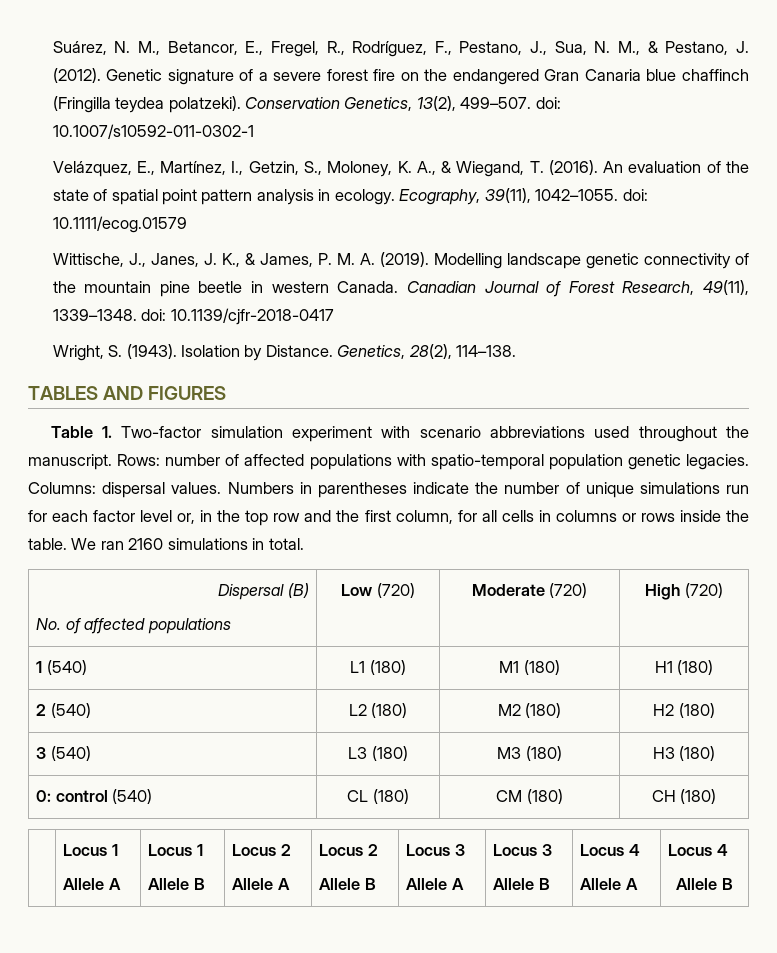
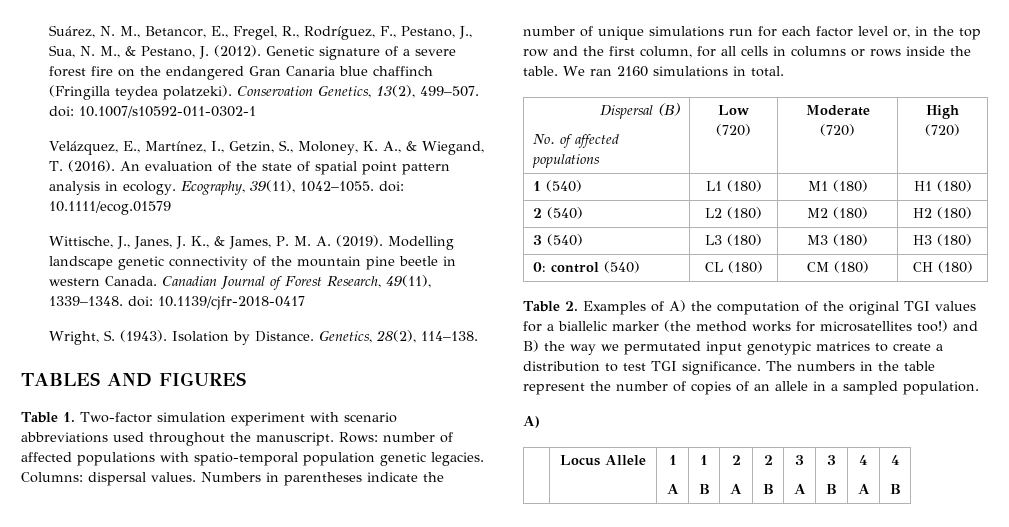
  0: control (540) | CL (180) | CM (180) | CH (180)
- | Locus 1
- Allele A | Locus 1
- Allele B | Locus 2
- Allele A | Locus 2
- Allele B | Locus 3
- Allele A | Locus 3
- Allele B | Locus 4
- Allele A | Locus 4
- Allele B
+ Table 2. Examples of A) the computation of the original TGI values for a biallelic marker (the method works for microsatellites too!) and B) the way we permutated input genotypic matrices to create a distribution to test TGI significance. The numbers in the table represent the number of copies of an allele in a sampled population.
+ A)
+ | Locus Allele | 1
+ A | 1
+ B | 2
+ A | 2
+ B | 3
+ A | 3
+ B | 4
+ A | 4
+ B

